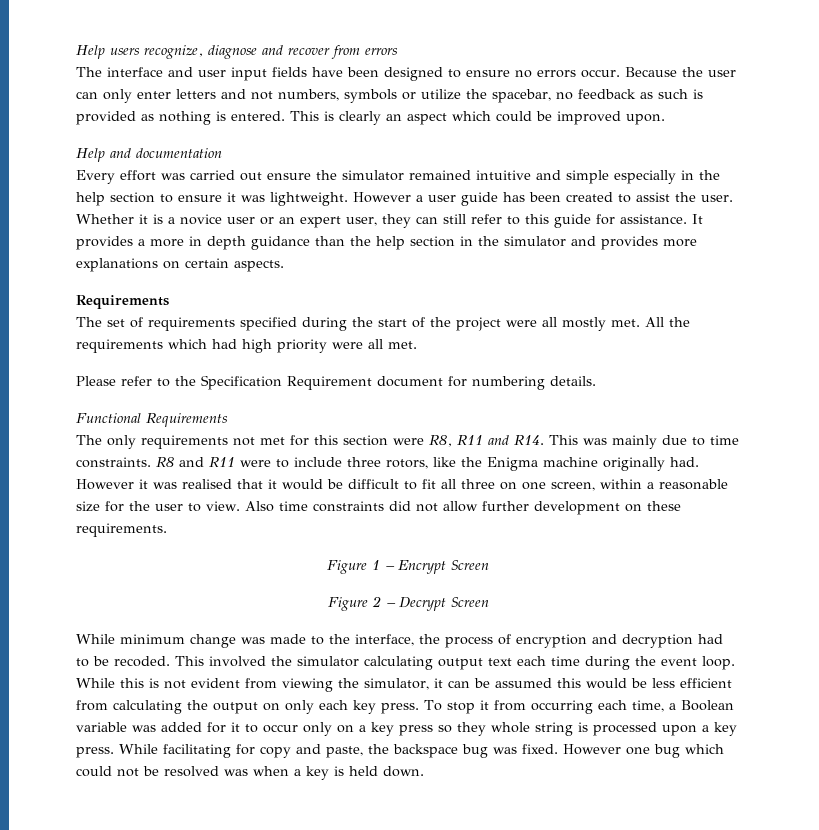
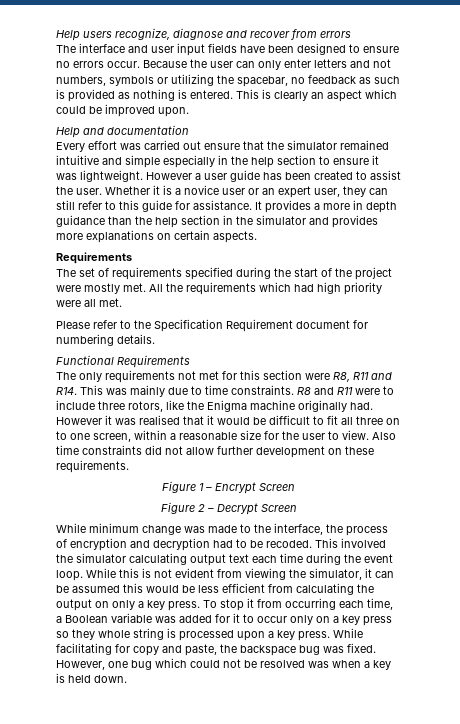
- Because the user can only enter letters and not numbers, symbols or utilize the spacebar, no feedback as such is provided as nothing is entered.
+ Because the user can only enter letters and not numbers, symbols or utilizing the spacebar, no feedback as such is provided as nothing is entered.
- Every effort was carried out ensure the simulator remained intuitive and simple especially in the help section to ensure it was lightweight.
+ Every effort was carried out ensure that the simulator remained intuitive and simple especially in the help section to ensure it was lightweight.
- The set of requirements specified during the start of the project were all mostly met.
+ The set of requirements specified during the start of the project were mostly met.
- However it was realised that it would be difficult to fit all three on one screen, within a reasonable size for the user to view.
+ However it was realised that it would be difficult to fit all three on to one screen, within a reasonable size for the user to view.
- While this is not evident from viewing the simulator, it can be assumed this would be less efficient from calculating the output on only each key press.
+ While this is not evident from viewing the simulator, it can be assumed this would be less efficient from calculating the output on only a key press.
- However one bug which could not be resolved was when a key is held down.
+ However, one bug which could not be resolved was when a key is held down.

